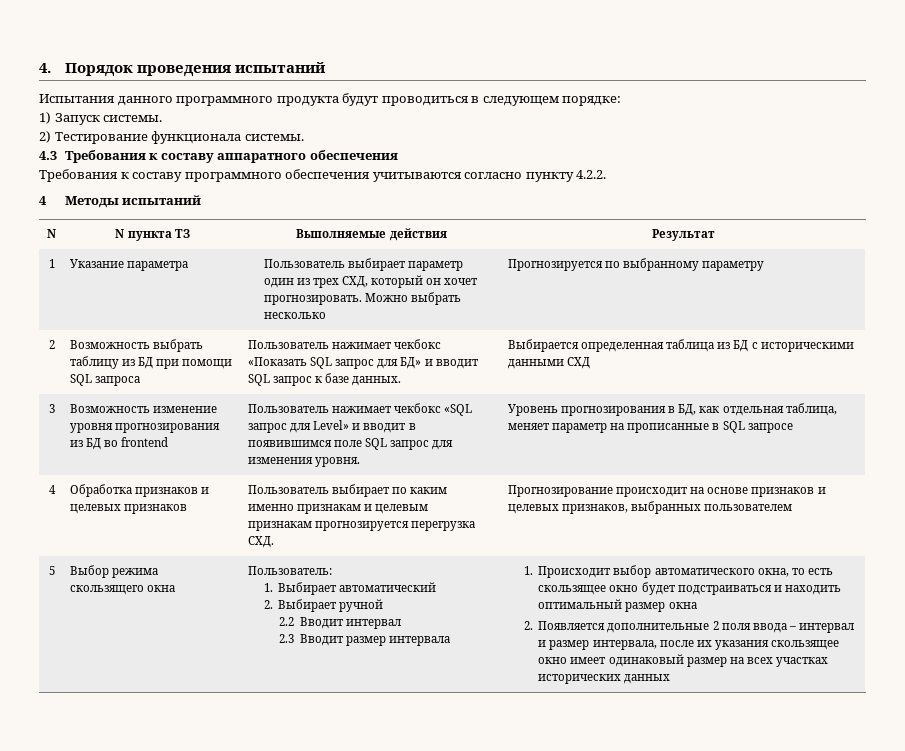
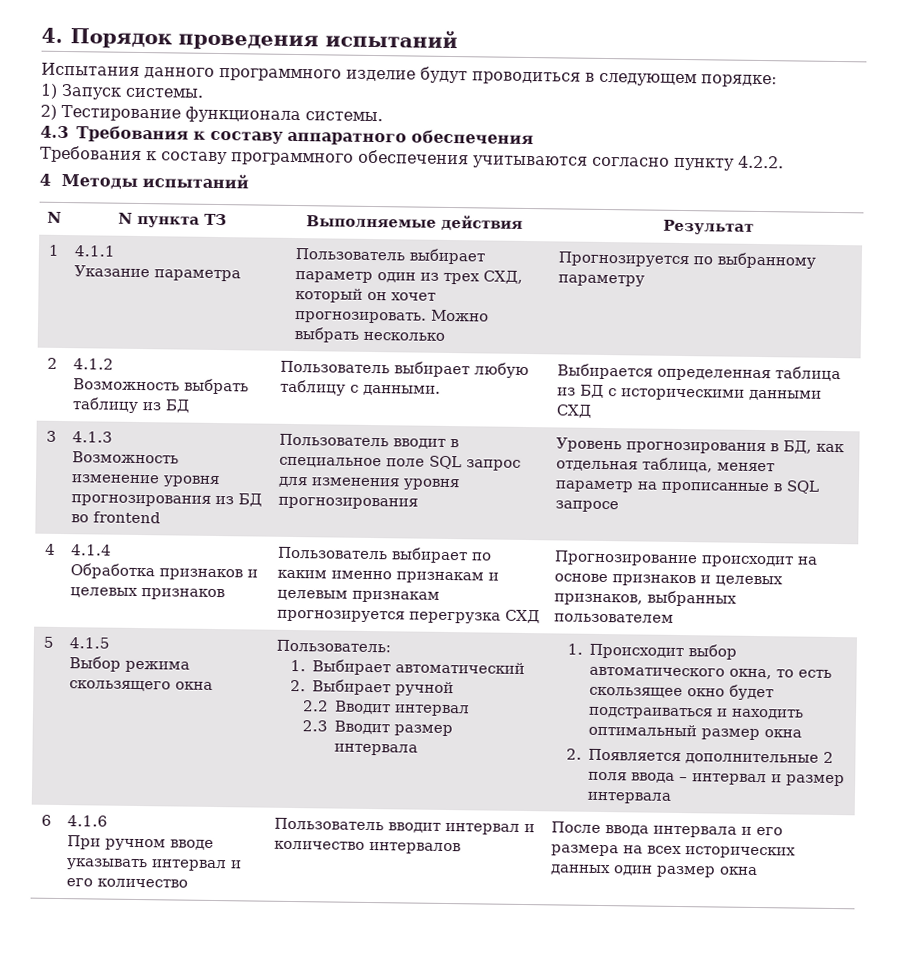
- Испытания данного программного продукта будут проводиться в следующем порядке:
+ Испытания данного программного изделие будут проводиться в следующем порядке:
- 1 | Указание параметра | Пользователь выбирает параметр один из трех СХД, который он хочет прогнозировать. Можно выбрать несколько | Прогнозируется по выбранному параметру
+ 1 | 4.1.1
+ Указание параметра | Пользователь выбирает параметр один из трех СХД, который он хочет прогнозировать. Можно выбрать несколько | Прогнозируется по выбранному параметру
- 2 | Возможность выбрать таблицу из БД при помощи SQL запроса | Пользователь нажимает чекбокс «Показать SQL запрос для БД» и вводит SQL запрос к базе данных. | Выбирается определенная таблица из БД с историческими данными СХД
+ 2 | 4.1.2
+ Возможность выбрать таблицу из БД | Пользователь выбирает любую таблицу с данными. | Выбирается определенная таблица из БД с историческими данными СХД
- 3 | Возможность изменение уровня прогнозирования из БД во frontend | Пользователь нажимает чекбокс «SQL запрос для Level» и вводит в появившимся поле SQL запрос для изменения уровня. | Уровень прогнозирования в БД, как отдельная таблица, меняет параметр на прописанные в SQL запросе
+ 3 | 4.1.3
+ Возможность изменение уровня прогнозирования из БД во frontend | Пользователь вводит в специальное поле SQL запрос для изменения уровня прогнозирования | Уровень прогнозирования в БД, как отдельная таблица, меняет параметр на прописанные в SQL запросе
- 4 | Обработка признаков и целевых признаков | Пользователь выбирает по каким именно признакам и целевым признакам прогнозируется перегрузка СХД. | Прогнозирование происходит на основе признаков и целевых признаков, выбранных пользователем
+ 4 | 4.1.4
+ Обработка признаков и целевых признаков | Пользователь выбирает по каким именно признакам и целевым признакам прогнозируется перегрузка СХД | Прогнозирование происходит на основе признаков и целевых признаков, выбранных пользователем
+ 4.1.5
- 2. Появляется дополнительные 2 поля ввода – интервал и размер интервала, после их указания скользящее окно имеет одинаковый размер на всех участках исторических данных
+ 2. Появляется дополнительные 2 поля ввода – интервал и размер интервала
+ 6 | 4.1.6
+ При ручном вводе указывать интервал и его количество | Пользователь вводит интервал и количество интервалов | После ввода интервала и его размера на всех исторических данных один размер окна

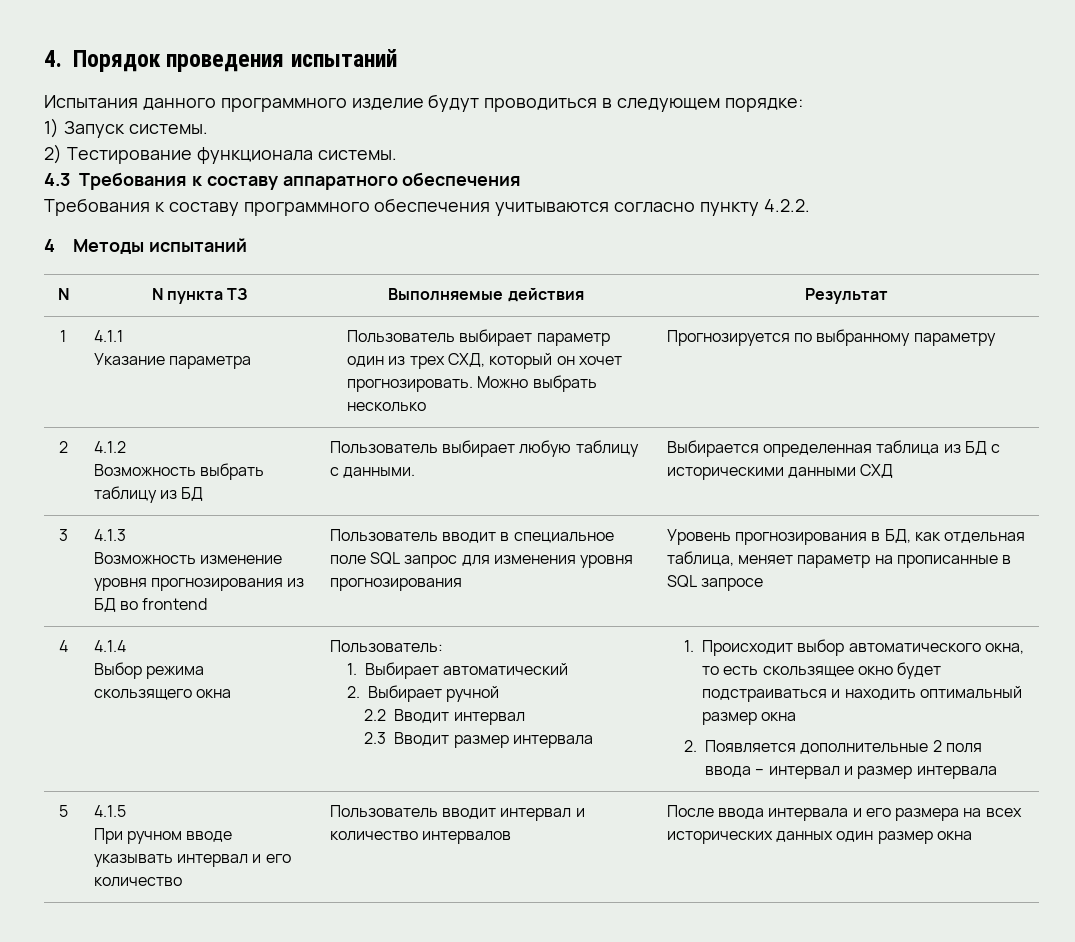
- Обработка признаков и целевых признаков | Пользователь выбирает по каким именно признакам и целевым признакам прогнозируется перегрузка СХД | Прогнозирование происходит на основе признаков и целевых признаков, выбранных пользователем
- 5 | 4.1.5
- 6 | 4.1.6
+ 5 | 4.1.5

